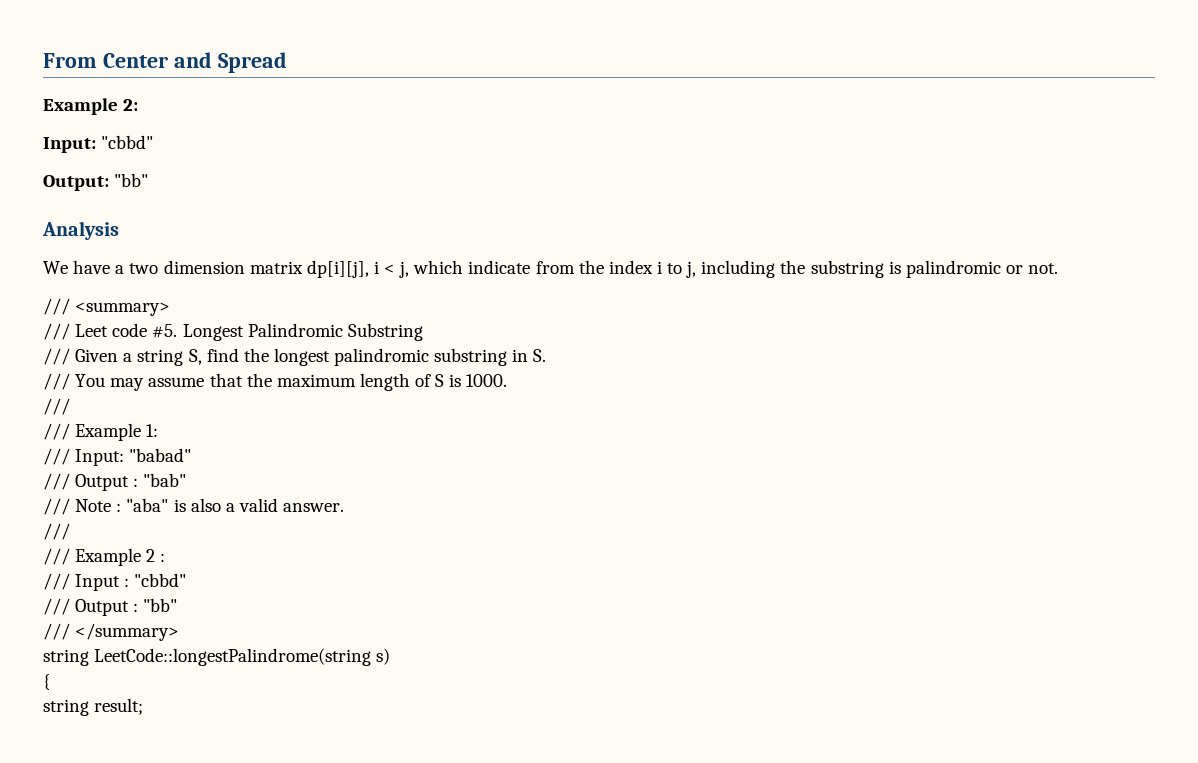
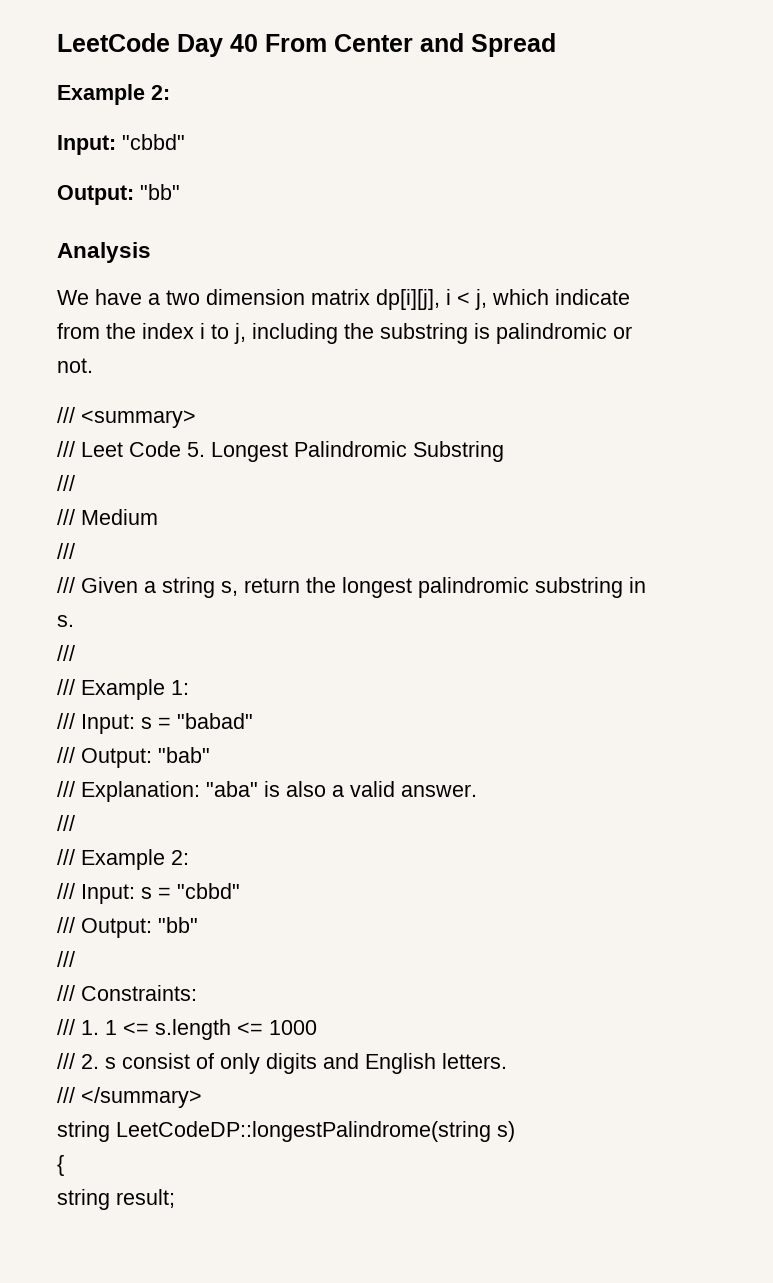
- From Center and Spread
+ LeetCode Day 40 From Center and Spread
- /// Leet code #5. Longest Palindromic Substring
- /// Given a string S, find the longest palindromic substring in S.
- /// You may assume that the maximum length of S is 1000.
+ /// Leet Code 5. Longest Palindromic Substring
+ ///
+ /// Medium
+ ///
+ /// Given a string s, return the longest palindromic substring in s.
- /// Input: "babad"
+ /// Input: s = "babad"
- /// Output : "bab"
+ /// Output: "bab"
- /// Note : "aba" is also a valid answer.
+ /// Explanation: "aba" is also a valid answer.
- /// Example 2 :
- /// Input : "cbbd"
+ /// Example 2:
+ /// Input: s = "cbbd"
- /// Output : "bb"
+ /// Output: "bb"
+ ///
+ /// Constraints:
+ /// 1. 1 <= s.length <= 1000
+ /// 2. s consist of only digits and English letters.
- string LeetCode::longestPalindrome(string s)
+ string LeetCodeDP::longestPalindrome(string s)

